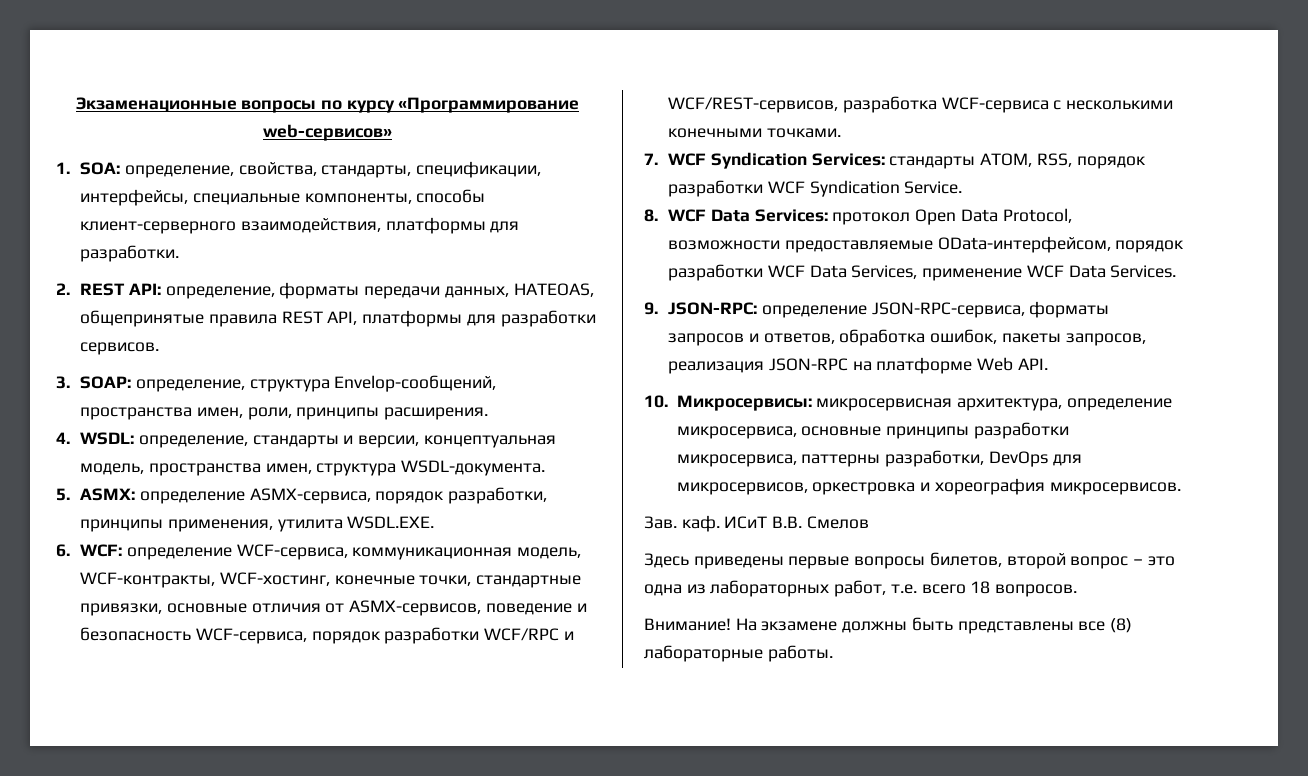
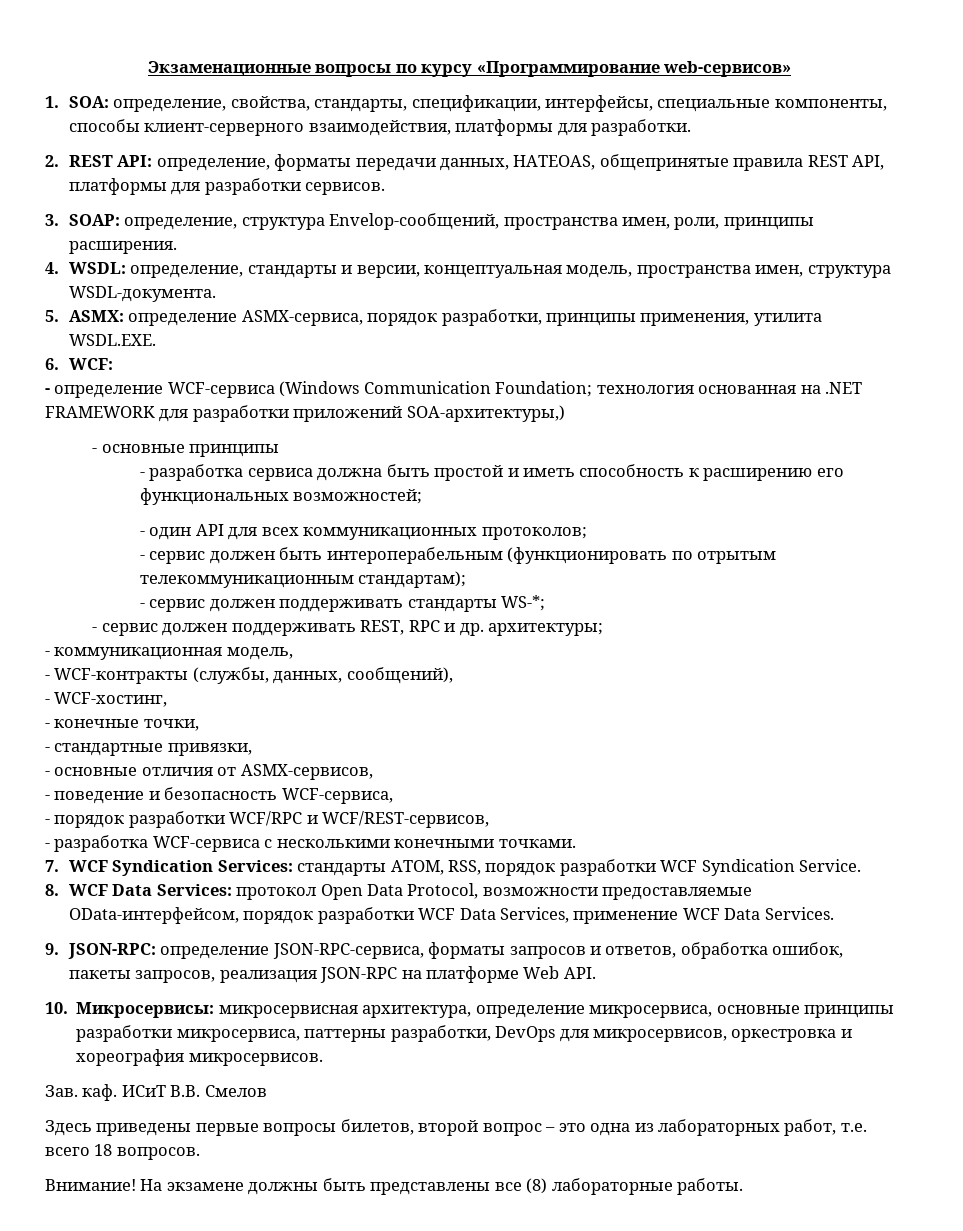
- 6. WCF: определение WCF-сервиса, коммуникационная модель, WCF-контракты, WCF-хостинг, конечные точки, стандартные привязки, основные отличия от ASMX-сервисов, поведение и безопасность WCF-сервиса, порядок разработки WCF/RPC и WCF/REST-сервисов, разработка WCF-сервиса с несколькими конечными точками.
+ 6. WCF:
+ - определение WCF-сервиса (Windows Communication Foundation; технология основанная на .NET FRAMEWORK для разработки приложений SOA-архитектуры,)
+ - основные принципы
+ - разработка сервиса должна быть простой и иметь способность к расширению его функциональных возможностей;
+ - один API для всех коммуникационных протоколов;
+ - сервис должен быть интероперабельным (функционировать по отрытым телекоммуникационным стандартам);
+ - сервис должен поддерживать стандарты WS-*;
+ - сервис должен поддерживать REST, RPC и др. архитектуры;
+ - коммуникационная модель,
+ - WCF-контракты (службы, данных, сообщений),
+ - WCF-хостинг,
+ - конечные точки,
+ - стандартные привязки,
+ - основные отличия от ASMX-сервисов,
+ - поведение и безопасность WCF-сервиса,
+ - порядок разработки WCF/RPC и WCF/REST-сервисов,
+ - разработка WCF-сервиса с несколькими конечными точками.

